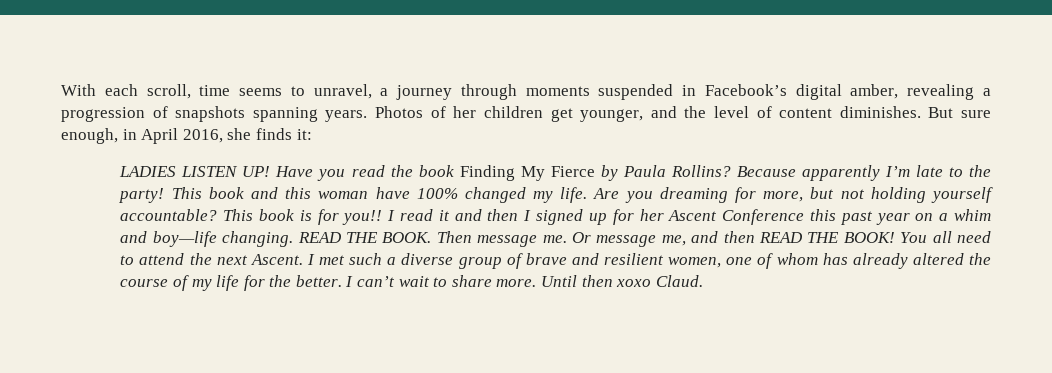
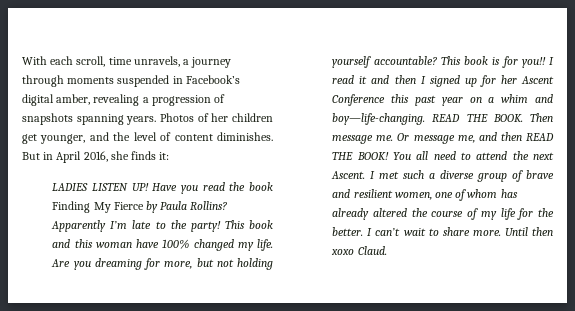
- With each scroll, time seems to unravel, a journey through moments suspended in Facebook’s digital amber, revealing a progression of snapshots spanning years.
+ With each scroll, time unravels, a journey through moments suspended in Facebook’s digital amber, revealing a progression of snapshots spanning years.
- But sure enough, in April 2016, she finds it:
+ But in April 2016, she finds it:
- Because apparently I’m late to the party!
+ Apparently I’m late to the party!
- I read it and then I signed up for her Ascent Conference this past year on a whim and boy—life changing.
+ I read it and then I signed up for her Ascent Conference this past year on a whim and boy—life-changing.

